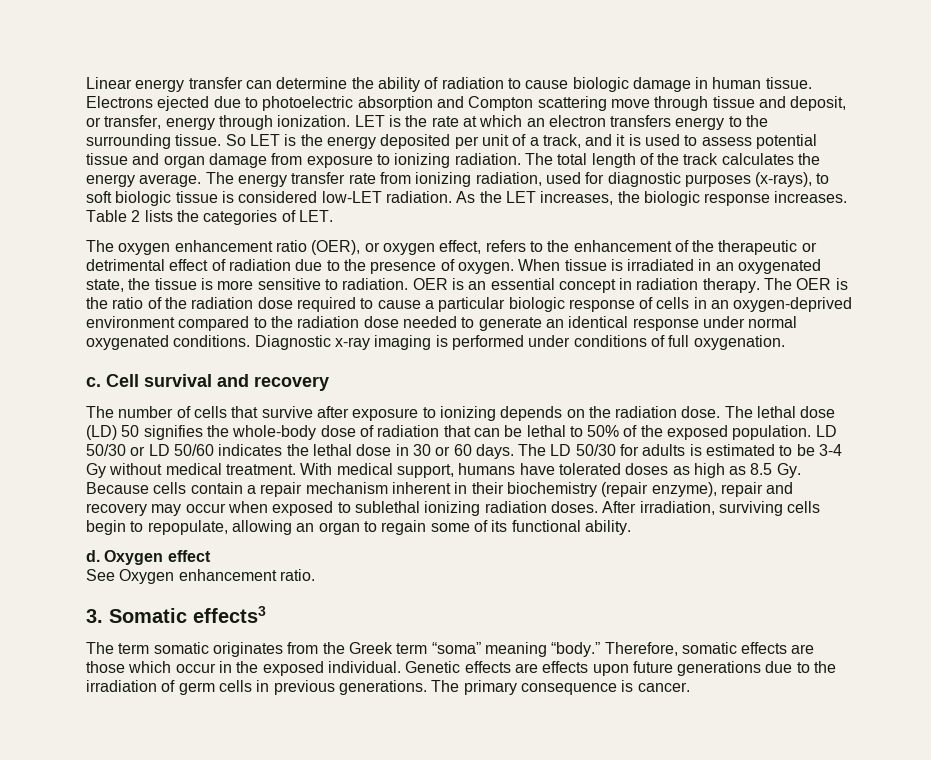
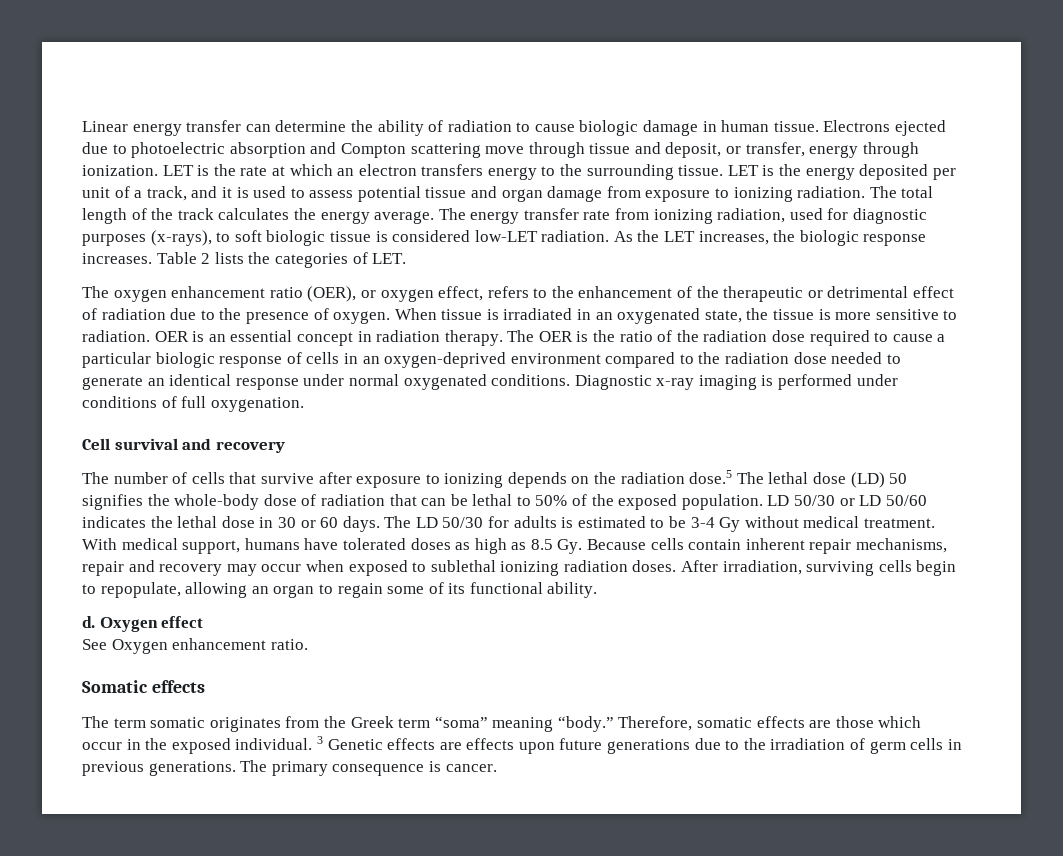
- So LET is the energy deposited per unit of a track, and it is used to assess potential tissue and organ damage from exposure to ionizing radiation.
+ LET is the energy deposited per unit of a track, and it is used to assess potential tissue and organ damage from exposure to ionizing radiation.
- c.
- The number of cells that survive after exposure to ionizing depends on the radiation dose. The lethal dose (LD) 50 signifies the whole-body dose of radiation that can be lethal to 50% of the exposed population.
+ The number of cells that survive after exposure to ionizing depends on the radiation dose.5 The lethal dose (LD) 50 signifies the whole-body dose of radiation that can be lethal to 50% of the exposed population.
- With medical support, humans have tolerated doses as high as 8.5 Gy. Because cells contain a repair mechanism inherent in their biochemistry (repair enzyme), repair and recovery may occur when exposed to sublethal ionizing radiation doses.
+ With medical support, humans have tolerated doses as high as 8.5 Gy. Because cells contain inherent repair mechanisms, repair and recovery may occur when exposed to sublethal ionizing radiation doses.
- 3. Somatic effects3
+ Somatic effects
- Genetic effects are effects upon future generations due to the irradiation of germ cells in previous generations.
+ 3 Genetic effects are effects upon future generations due to the irradiation of germ cells in previous generations.

